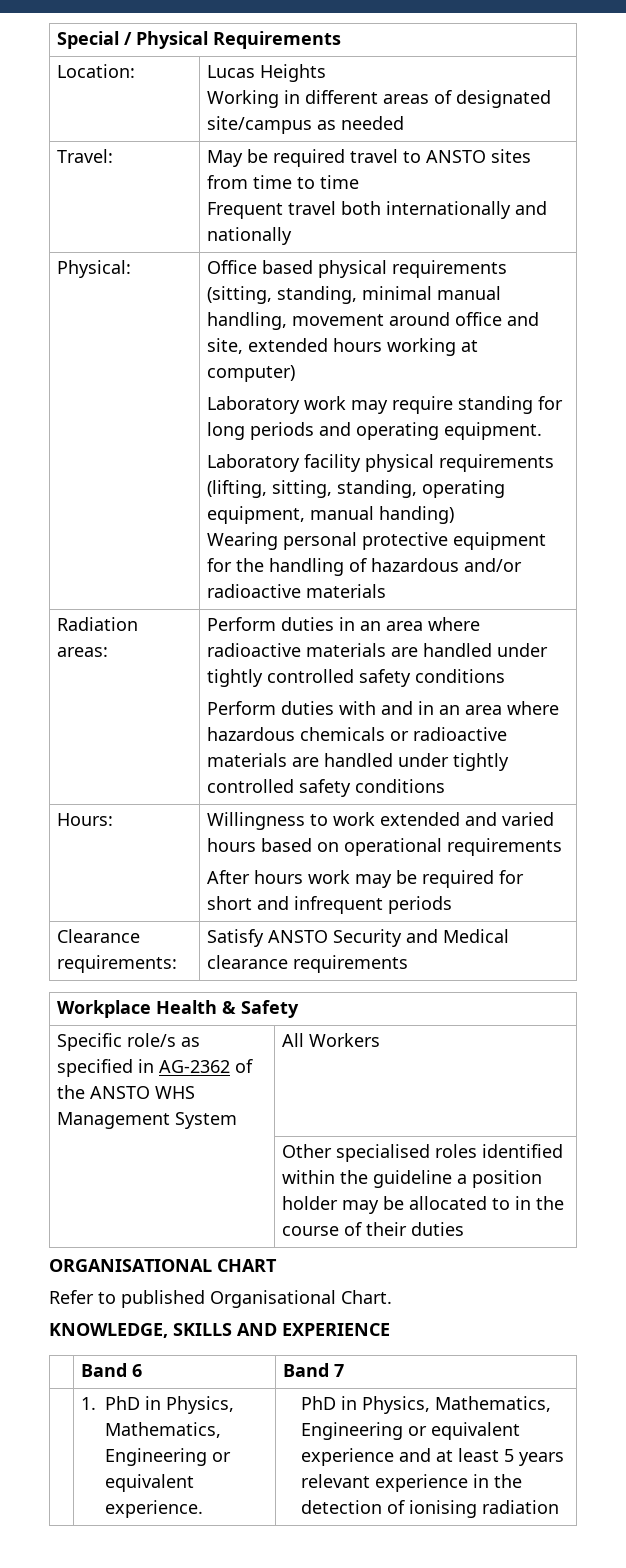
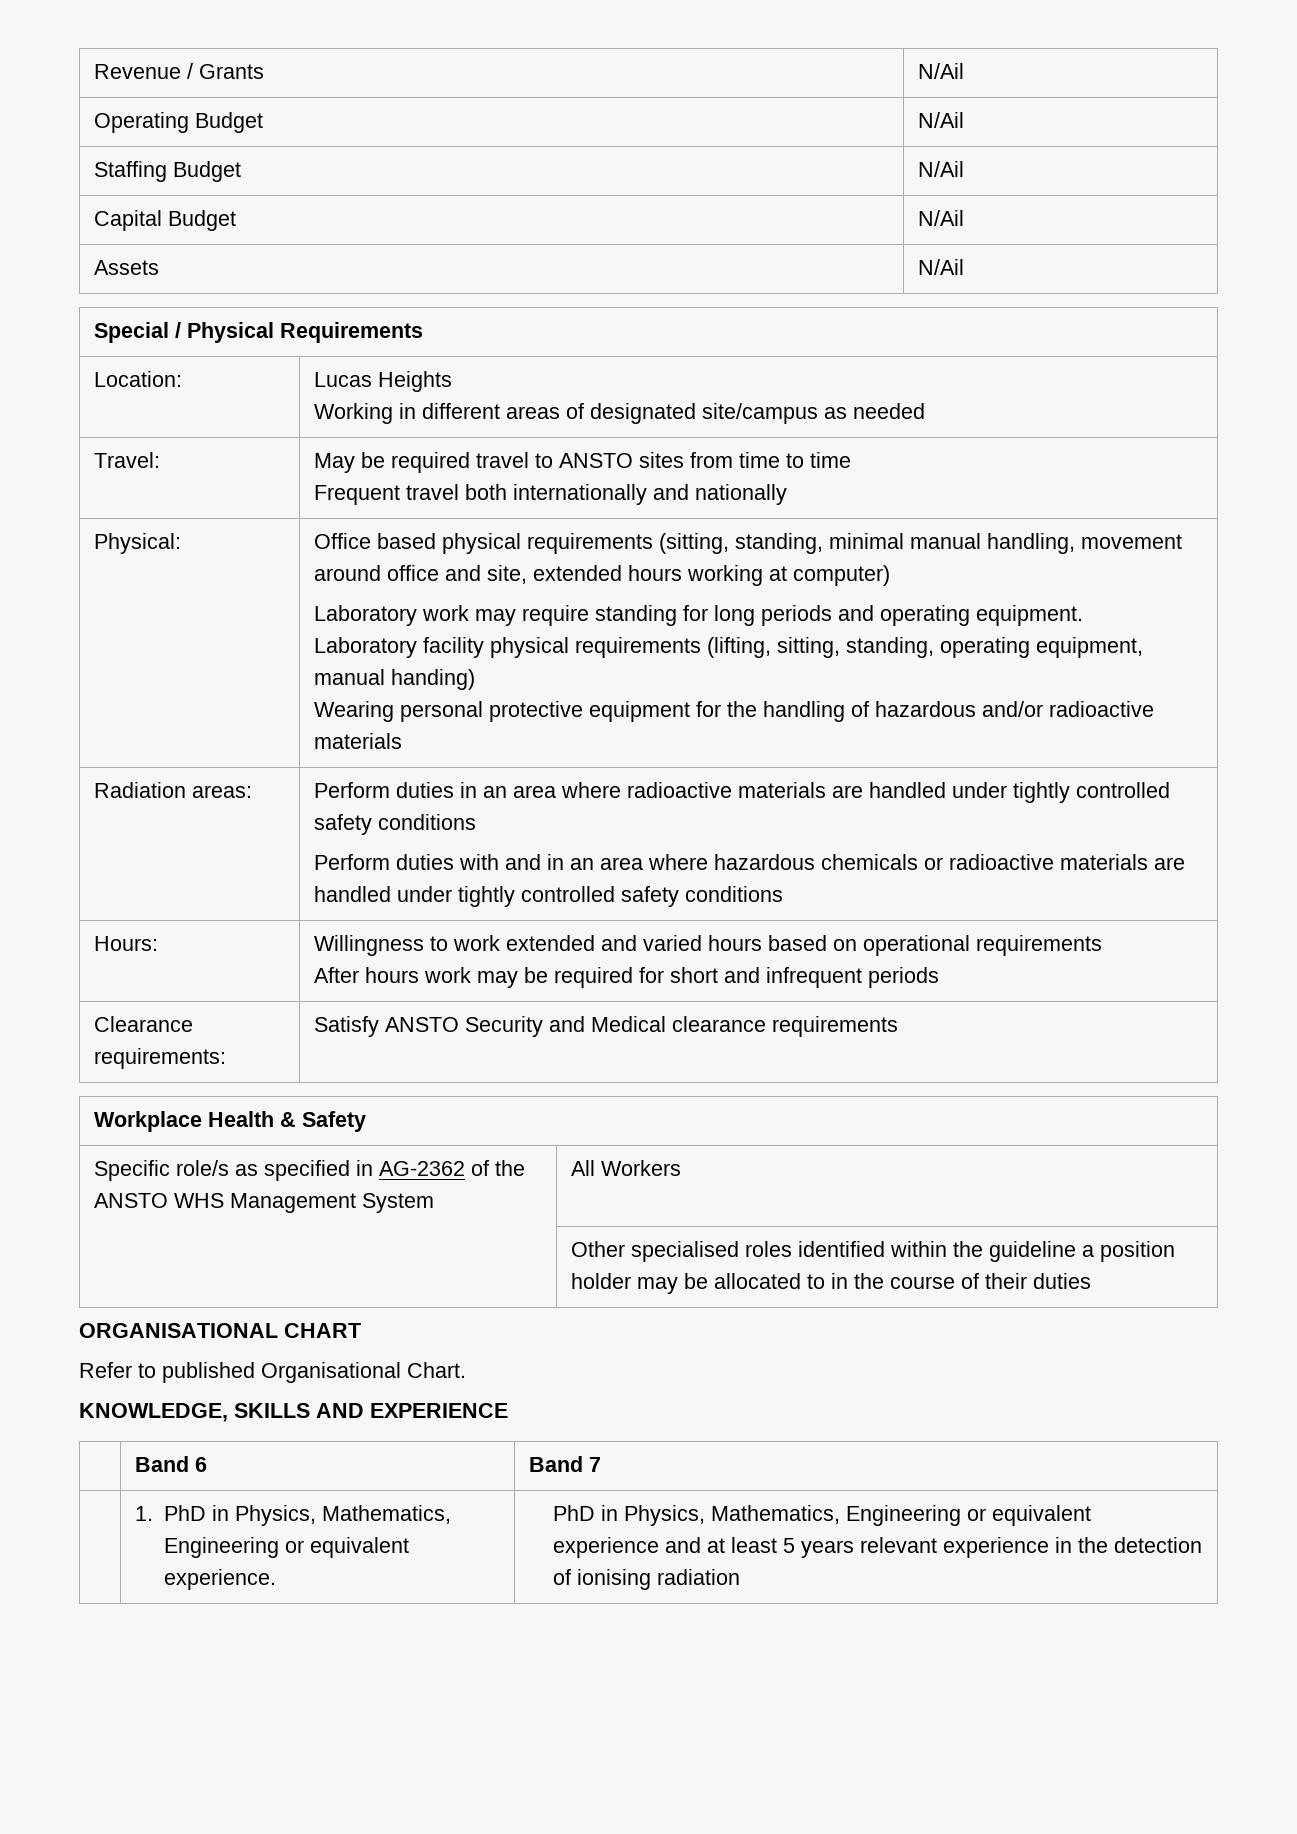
+ Revenue / Grants | N/Ail
+ Operating Budget | N/Ail
+ Staffing Budget | N/Ail
+ Capital Budget | N/Ail
+ Assets | N/Ail

